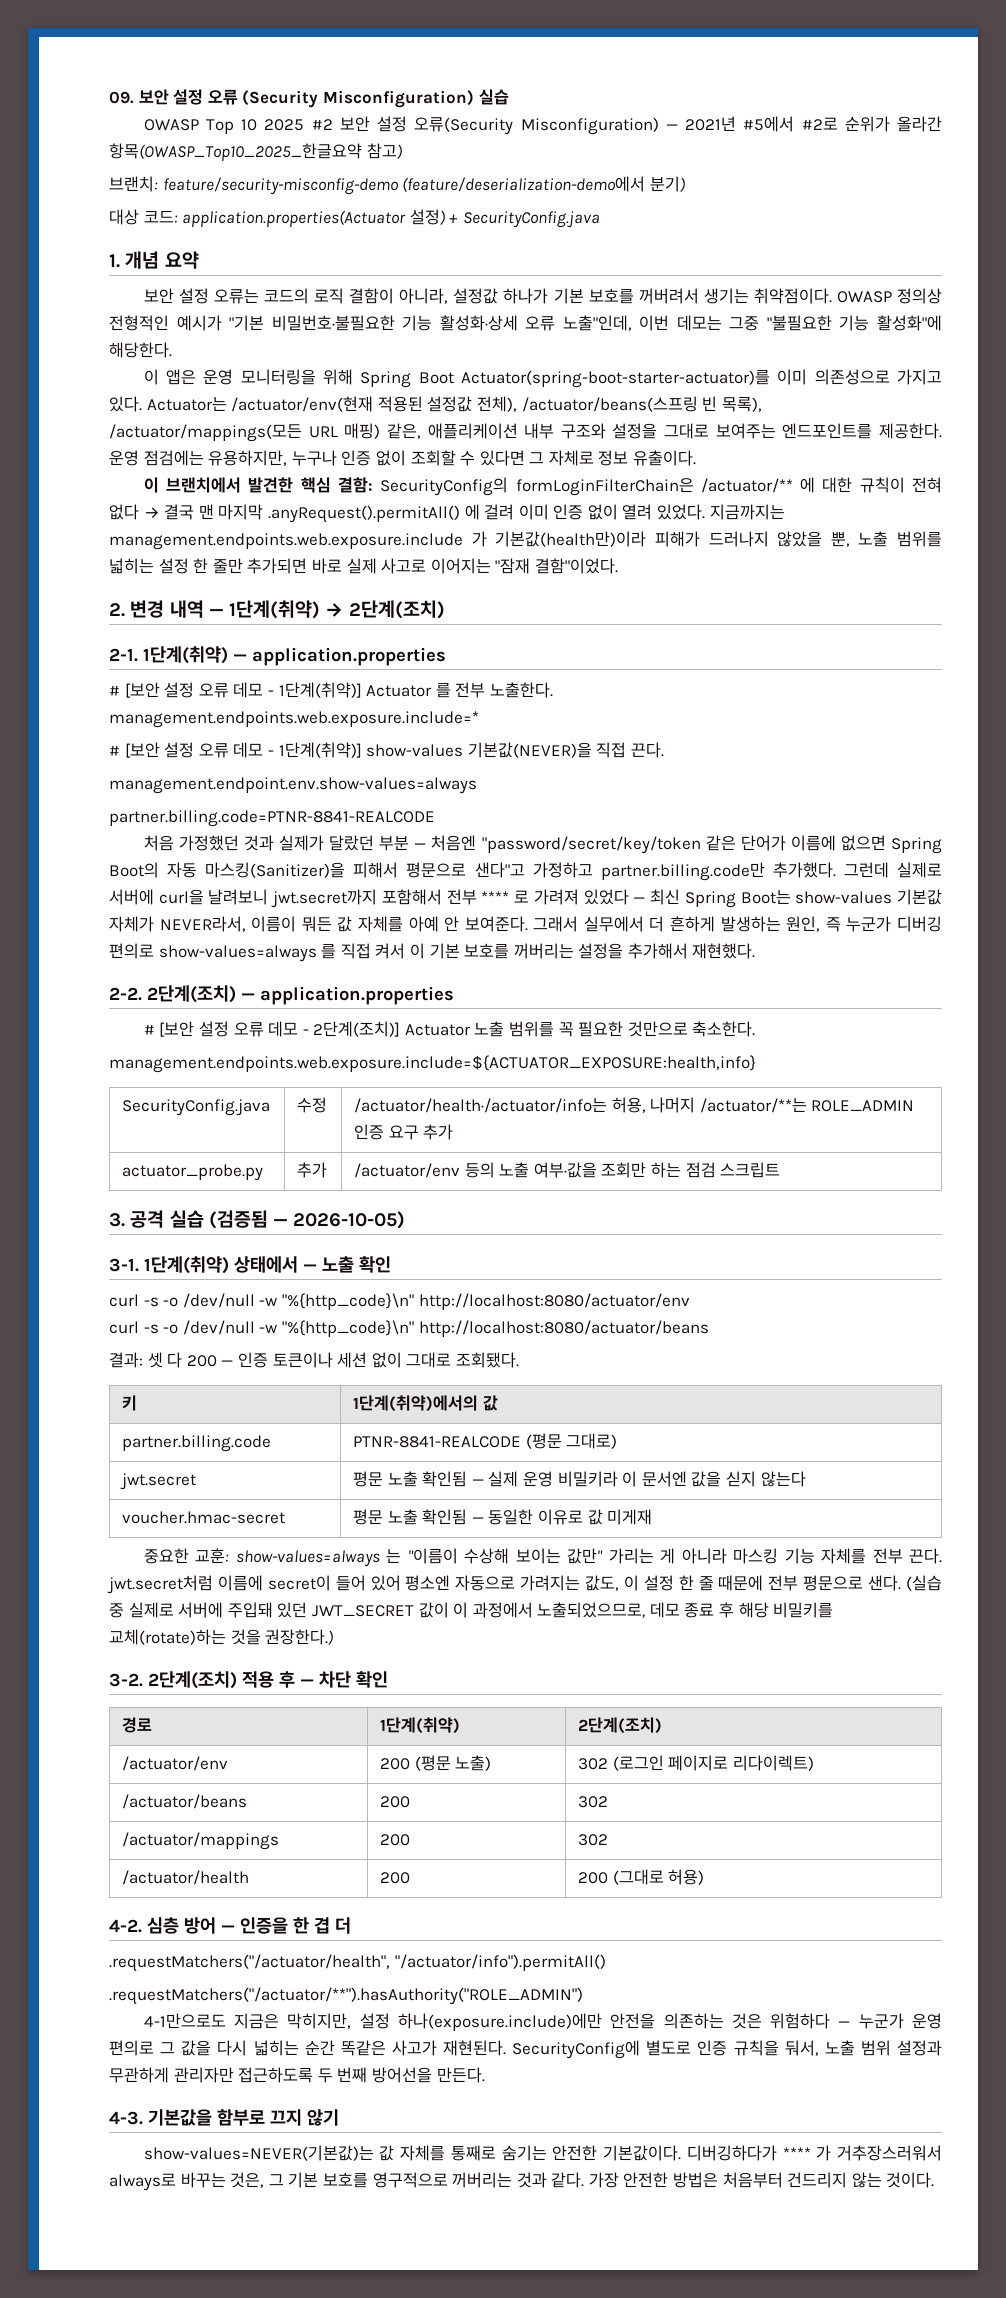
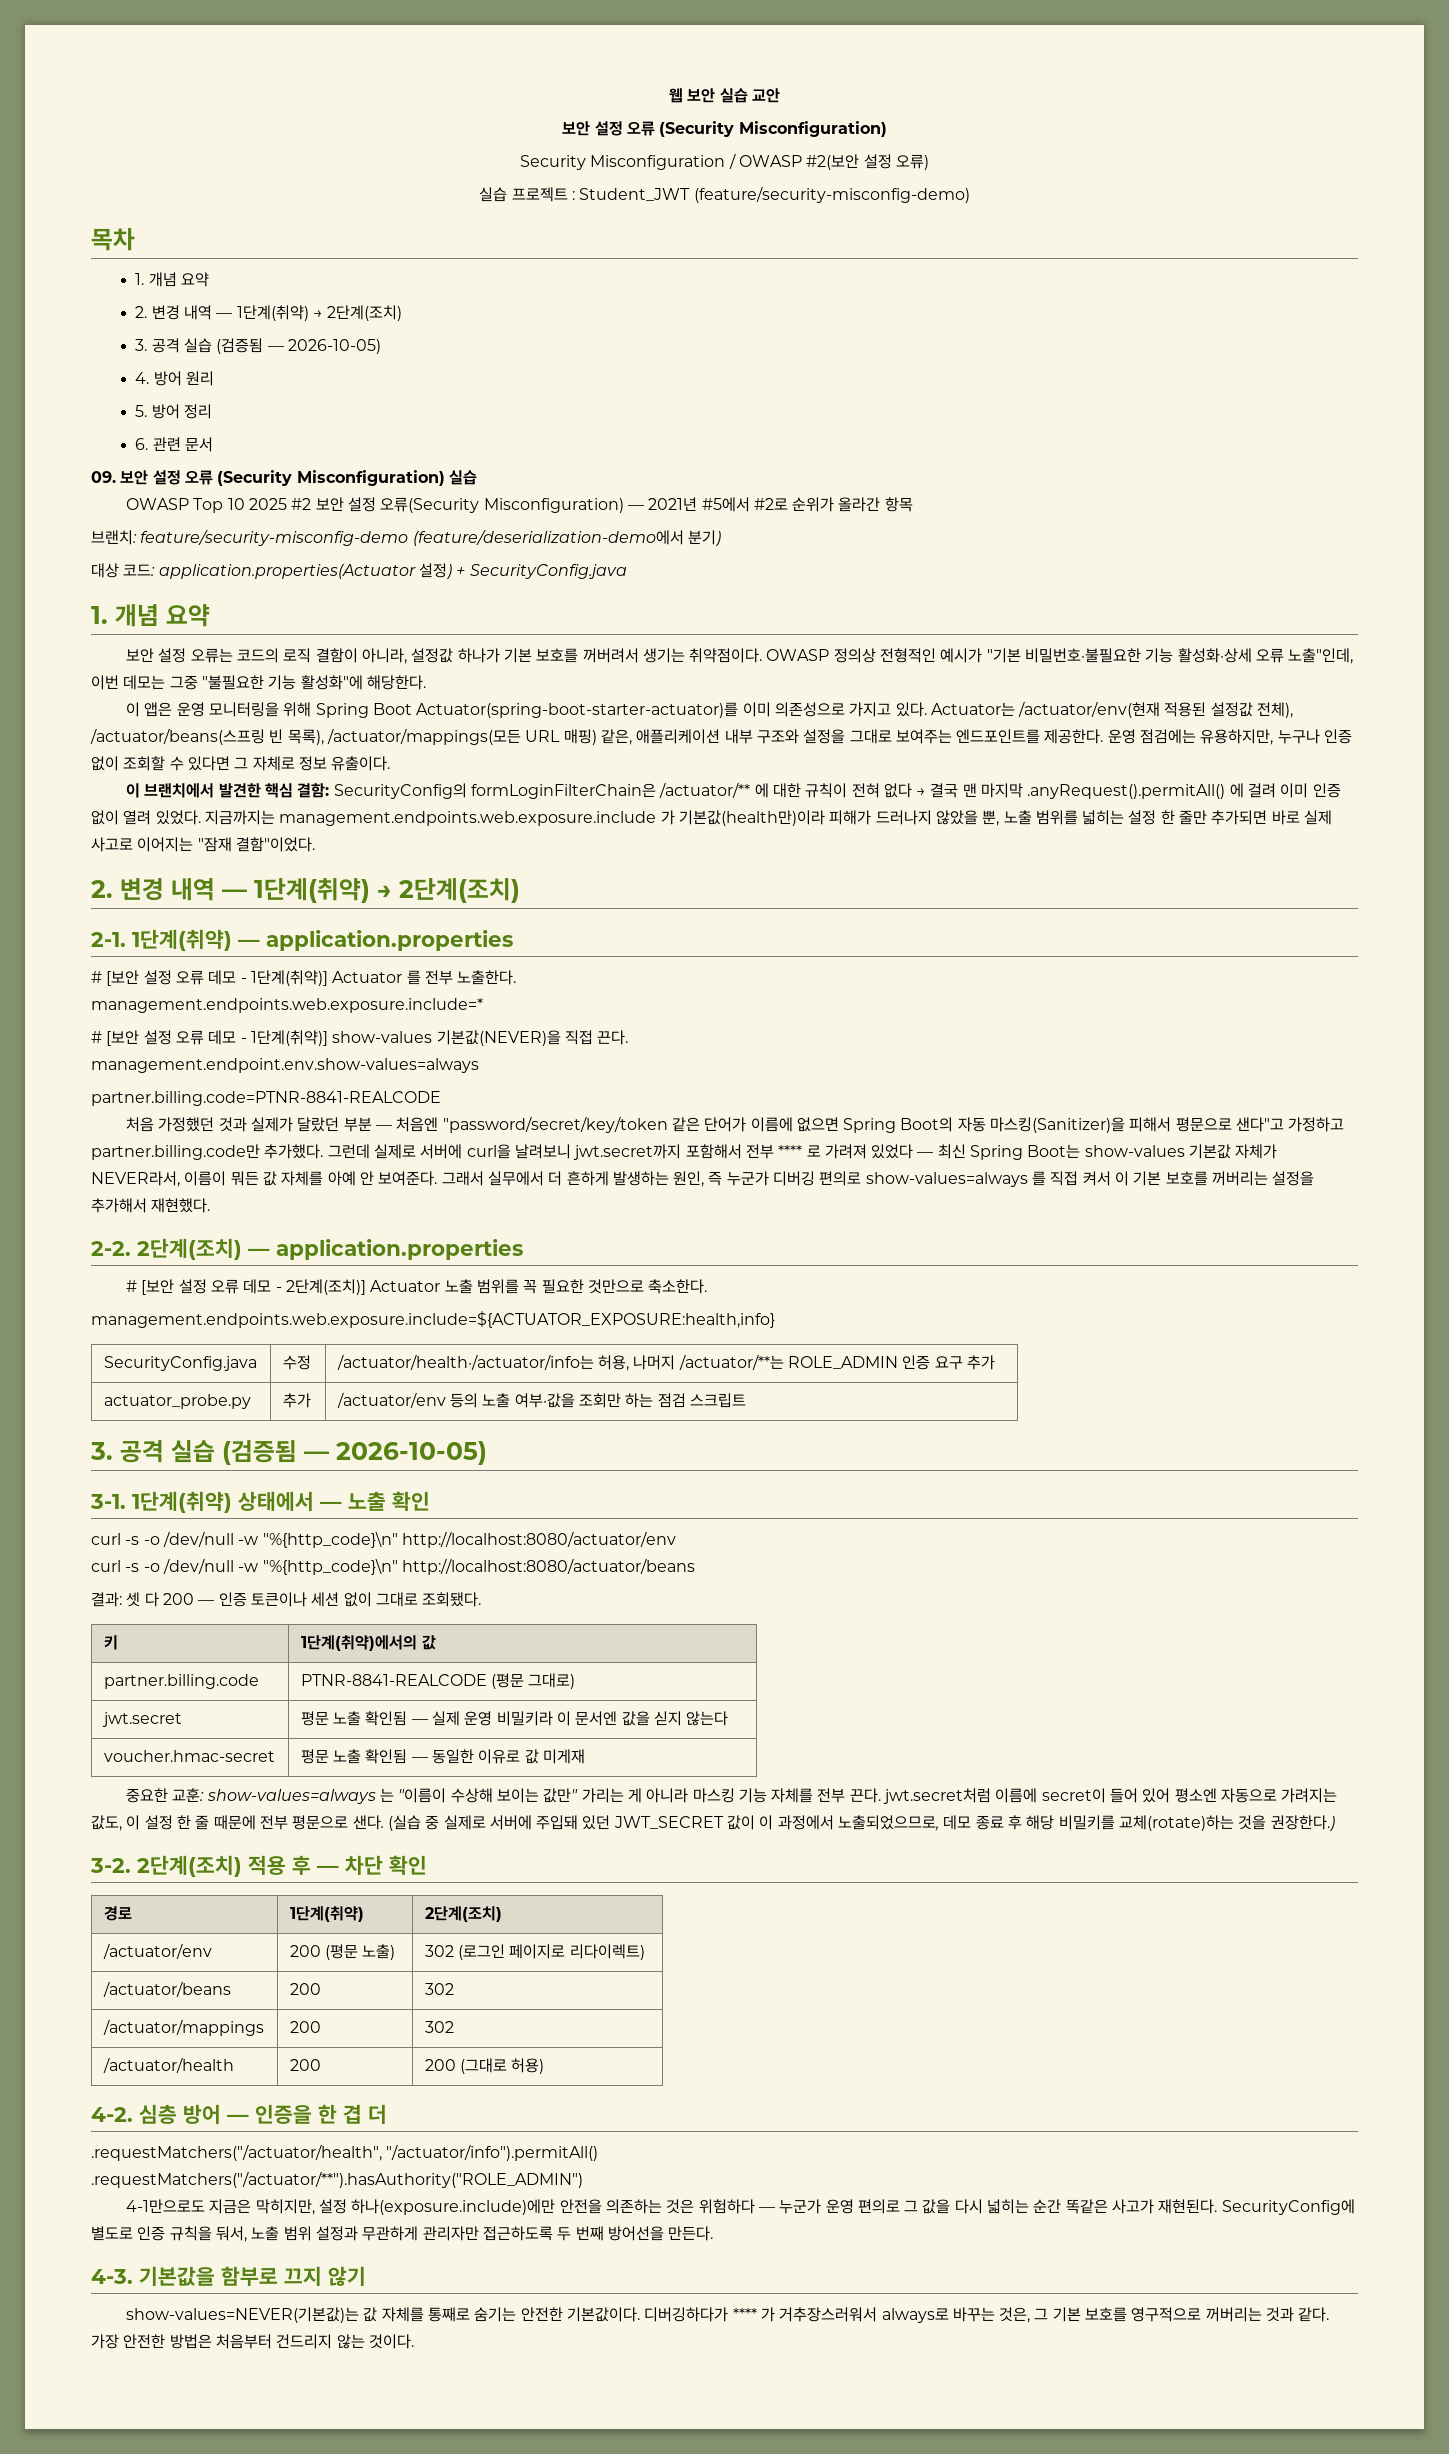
+ 웹 보안 실습 교안
+ 보안 설정 오류 (Security Misconfiguration)
+ Security Misconfiguration / OWASP #2(보안 설정 오류)
+ 실습 프로젝트 : Student_JWT (feature/security-misconfig-demo)
+ 목차
+ 1. 개념 요약
+ 2. 변경 내역 — 1단계(취약) → 2단계(조치)
+ 3. 공격 실습 (검증됨 — 2026-10-05)
+ 4. 방어 원리
+ 5. 방어 정리
+ 6. 관련 문서
- OWASP Top 10 2025 #2 보안 설정 오류(Security Misconfiguration) — 2021년 #5에서 #2로 순위가 올라간 항목(OWASP_Top10_2025_한글요약 참고)
+ OWASP Top 10 2025 #2 보안 설정 오류(Security Misconfiguration) — 2021년 #5에서 #2로 순위가 올라간 항목

